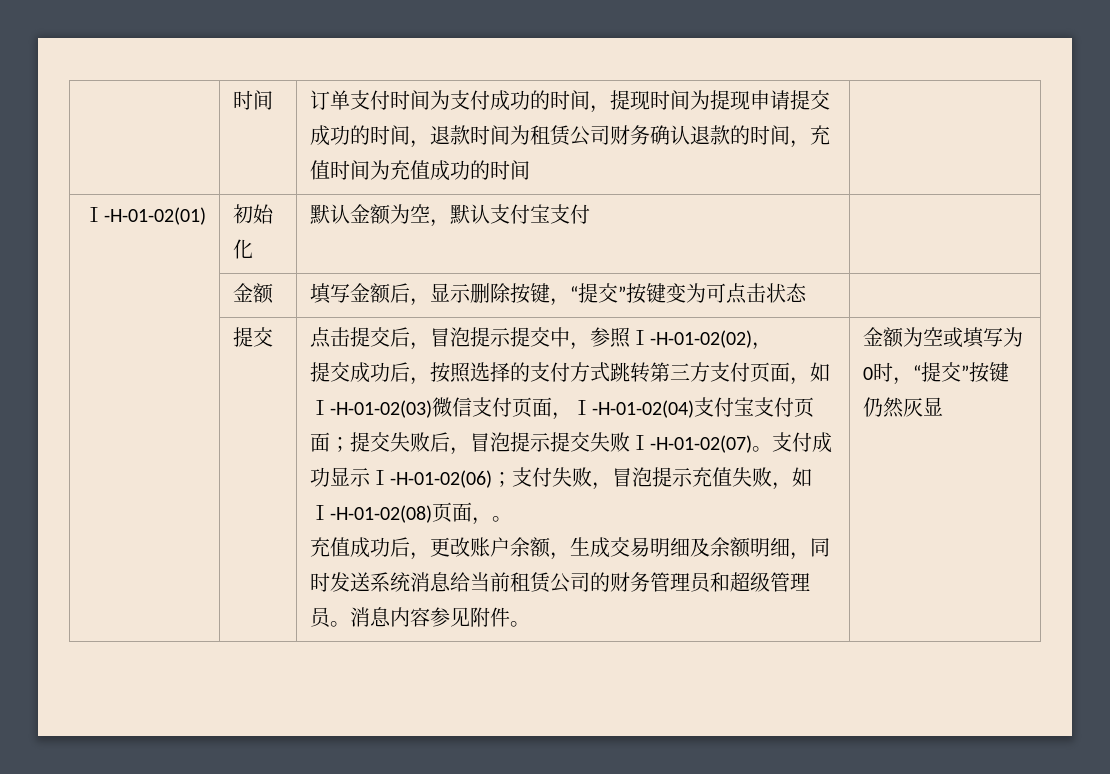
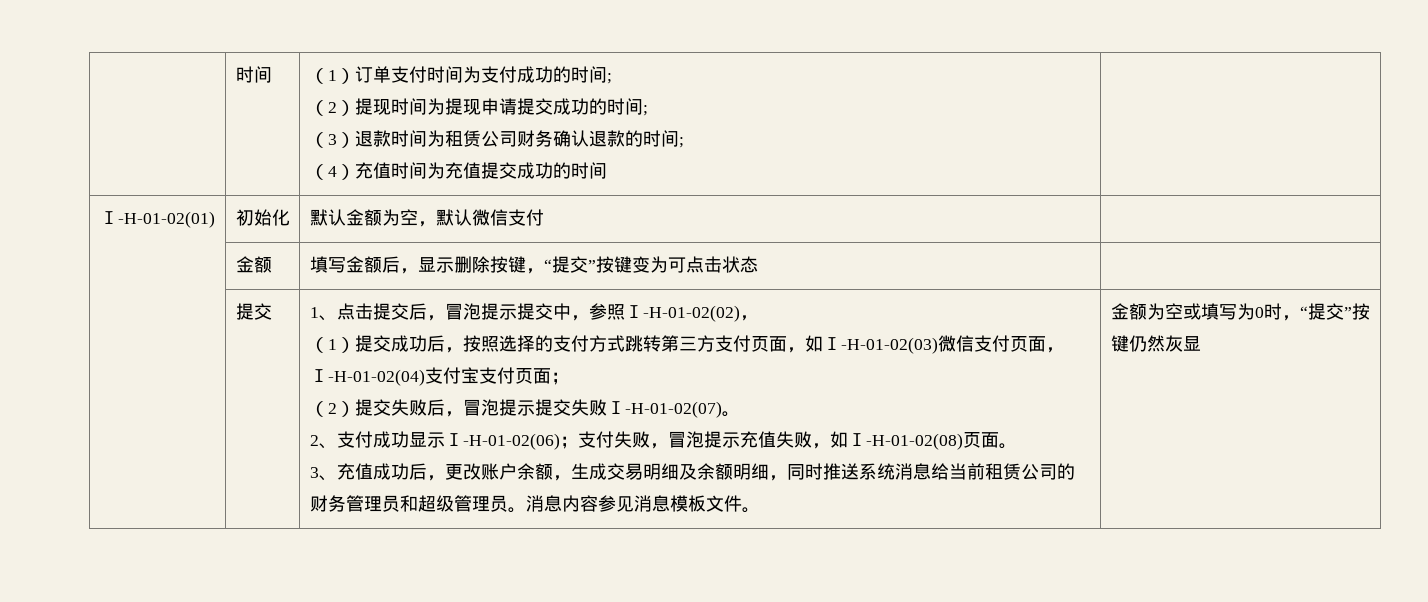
- 时间 | 订单支付时间为支付成功的时间，提现时间为提现申请提交成功的时间，退款时间为租赁公司财务确认退款的时间，充值时间为充值成功的时间
+ 时间 | （1）订单支付时间为支付成功的时间;
+ （2）提现时间为提现申请提交成功的时间;
+ （3）退款时间为租赁公司财务确认退款的时间;
+ （4）充值时间为充值提交成功的时间
- Ⅰ-H-01-02(01) | 初始化 | 默认金额为空，默认支付宝支付 |
+ Ⅰ-H-01-02(01) | 初始化 | 默认金额为空，默认微信支付 |
- 点击提交后，冒泡提示提交中，参照Ⅰ-H-01-02(02)，
+ 1、点击提交后，冒泡提示提交中，参照Ⅰ-H-01-02(02)，
- 提交成功后，按照选择的支付方式跳转第三方支付页面，如Ⅰ-H-01-02(03)微信支付页面，Ⅰ-H-01-02(04)支付宝支付页面；提交失败后，冒泡提示提交失败Ⅰ-H-01-02(07)。支付成功显示Ⅰ-H-01-02(06)；
+ （1）提交成功后，按照选择的支付方式跳转第三方支付页面，如Ⅰ-H-01-02(03)微信支付页面，Ⅰ-H-01-02(04)支付宝支付页面；
+ （2）提交失败后，冒泡提示提交失败Ⅰ-H-01-02(07)。
+ 2、支付成功显示Ⅰ-H-01-02(06)；
- 支付失败，冒泡提示充值失败，如Ⅰ-H-01-02(08)页面，。
- 充值成功后，更改账户余额，生成交易明细及余额明细，同时发送系统消息给当前租赁公司的财务管理员和超级管理员。
+ 支付失败，冒泡提示充值失败，如Ⅰ-H-01-02(08)页面。
+ 3、充值成功后，更改账户余额，生成交易明细及余额明细，同时推送系统消息给当前租赁公司的财务管理员和超级管理员。
- 消息内容参见附件。
+ 消息内容参见消息模板文件。

